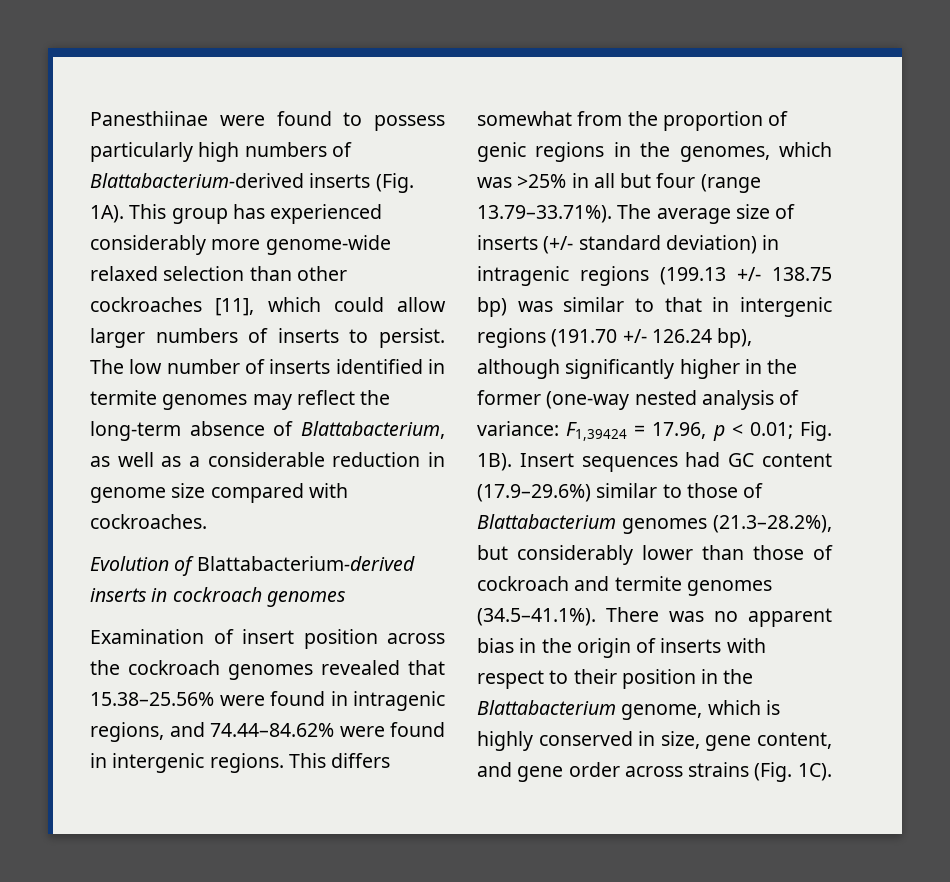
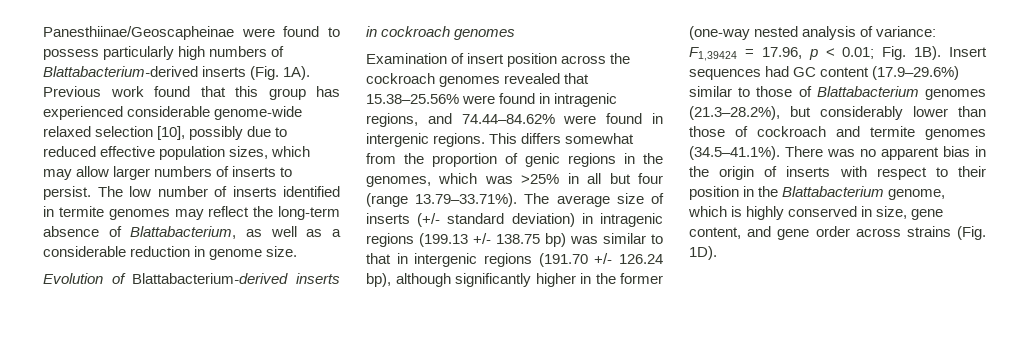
- Panesthiinae were found to possess particularly high numbers of Blattabacterium-derived inserts (Fig. 1A).
+ Panesthiinae/Geoscapheinae were found to possess particularly high numbers of Blattabacterium-derived inserts (Fig. 1A).
- This group has experienced considerably more genome-wide relaxed selection than other cockroaches [11], which could allow larger numbers of inserts to persist.
+ Previous work found that this group has experienced considerable genome-wide relaxed selection [10], possibly due to reduced effective population sizes, which may allow larger numbers of inserts to persist.
- The low number of inserts identified in termite genomes may reflect the long-term absence of Blattabacterium, as well as a considerable reduction in genome size compared with cockroaches.
+ The low number of inserts identified in termite genomes may reflect the long-term absence of Blattabacterium, as well as a considerable reduction in genome size.
- Insert sequences had GC content (17.9–29.6%) similar to those of Blattabacterium genomes (21.3–28.2%), but considerably lower than those of cockroach and termite genomes (34.5–41.1%). There was no apparent bias in the origin of inserts with respect to their position in the Blattabacterium genome, which is highly conserved in size, gene content, and gene order across strains (Fig. 1C).
+ Insert sequences had GC content (17.9–29.6%) similar to those of Blattabacterium genomes (21.3–28.2%), but considerably lower than those of cockroach and termite genomes (34.5–41.1%). There was no apparent bias in the origin of inserts with respect to their position in the Blattabacterium genome, which is highly conserved in size, gene content, and gene order across strains (Fig. 1D).

